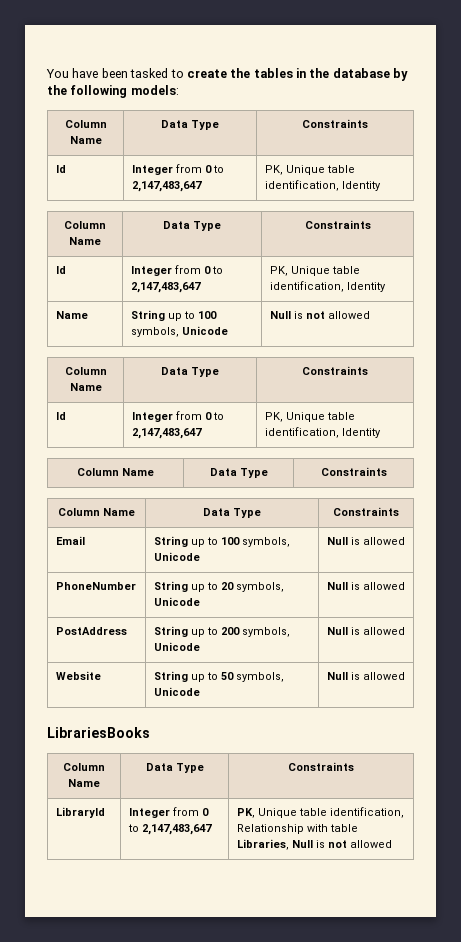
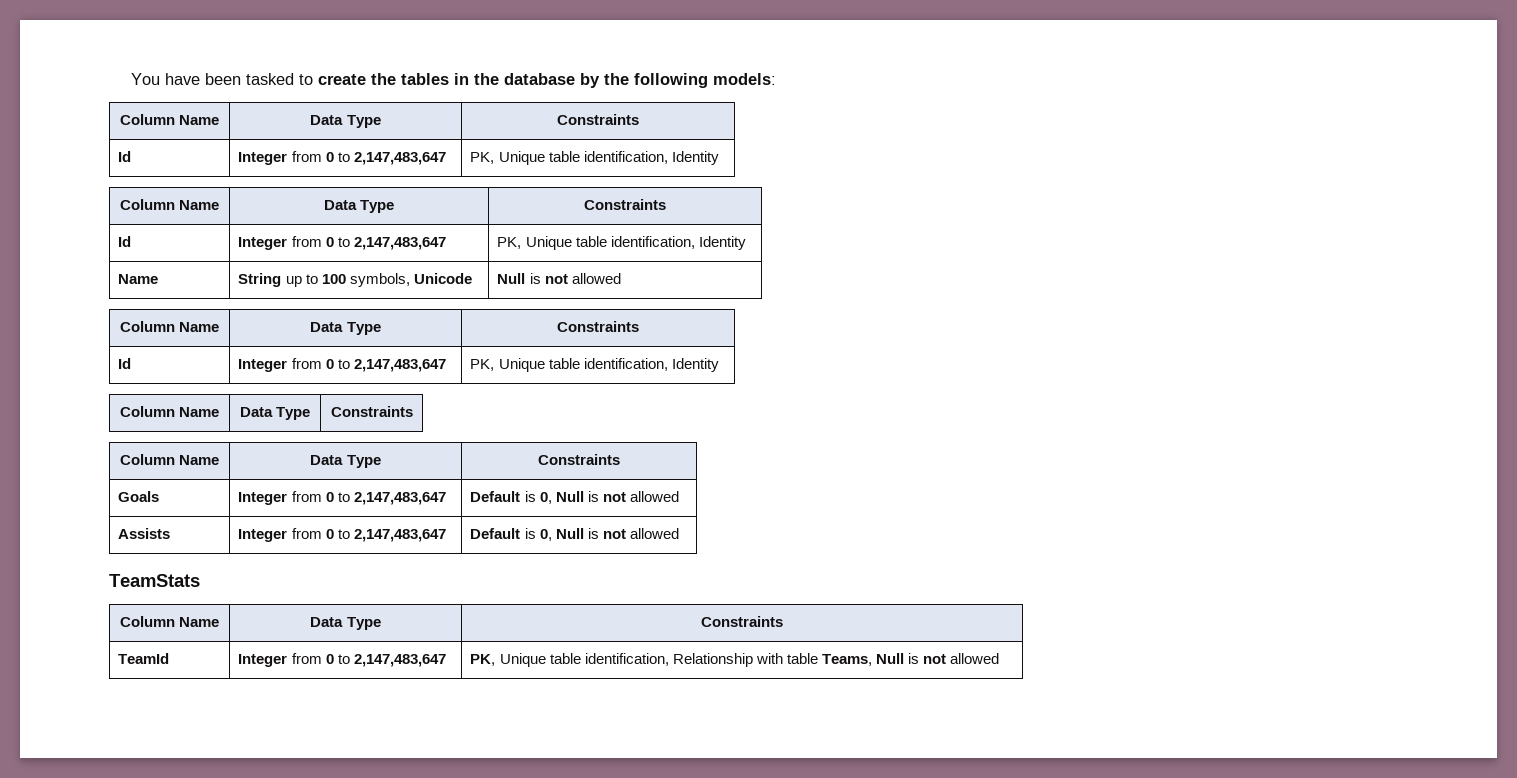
- Email | String up to 100 symbols, Unicode | Null is allowed
- PhoneNumber | String up to 20 symbols, Unicode | Null is allowed
- PostAddress | String up to 200 symbols, Unicode | Null is allowed
- Website | String up to 50 symbols, Unicode | Null is allowed
- LibrariesBooks
+ Goals | Integer from 0 to 2,147,483,647 | Default is 0, Null is not allowed
+ Assists | Integer from 0 to 2,147,483,647 | Default is 0, Null is not allowed
+ TeamStats
  Column Name | Data Type | Constraints
- LibraryId | Integer from 0 to 2,147,483,647 | PK, Unique table identification, Relationship with table Libraries, Null is not allowed
+ TeamId | Integer from 0 to 2,147,483,647 | PK, Unique table identification, Relationship with table Teams, Null is not allowed

